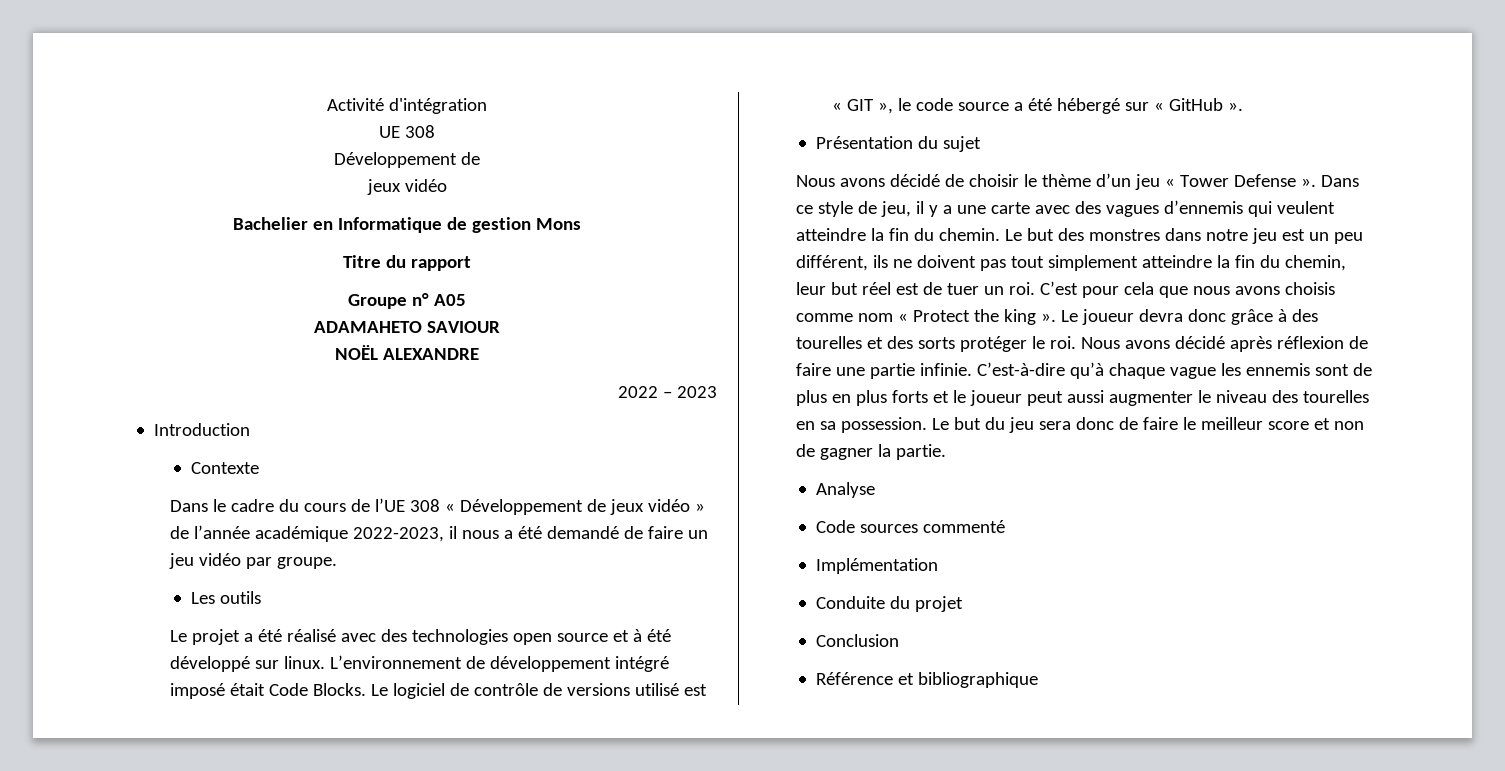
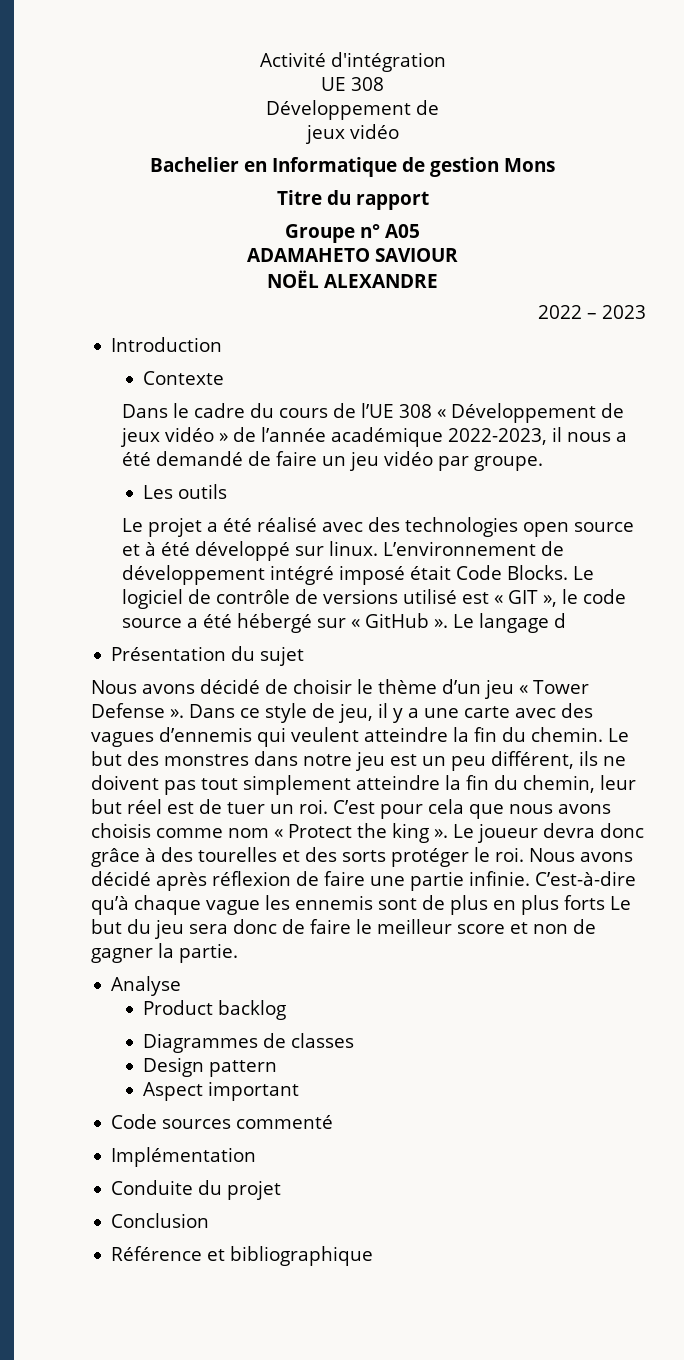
+ Le langage d
- C’est-à-dire qu’à chaque vague les ennemis sont de plus en plus forts et le joueur peut aussi augmenter le niveau des tourelles en sa possession. Le but du jeu sera donc de faire le meilleur score et non de gagner la partie.
+ C’est-à-dire qu’à chaque vague les ennemis sont de plus en plus forts Le but du jeu sera donc de faire le meilleur score et non de gagner la partie.
+ Product backlog
+ Diagrammes de classes
+ Design pattern
+ Aspect important

